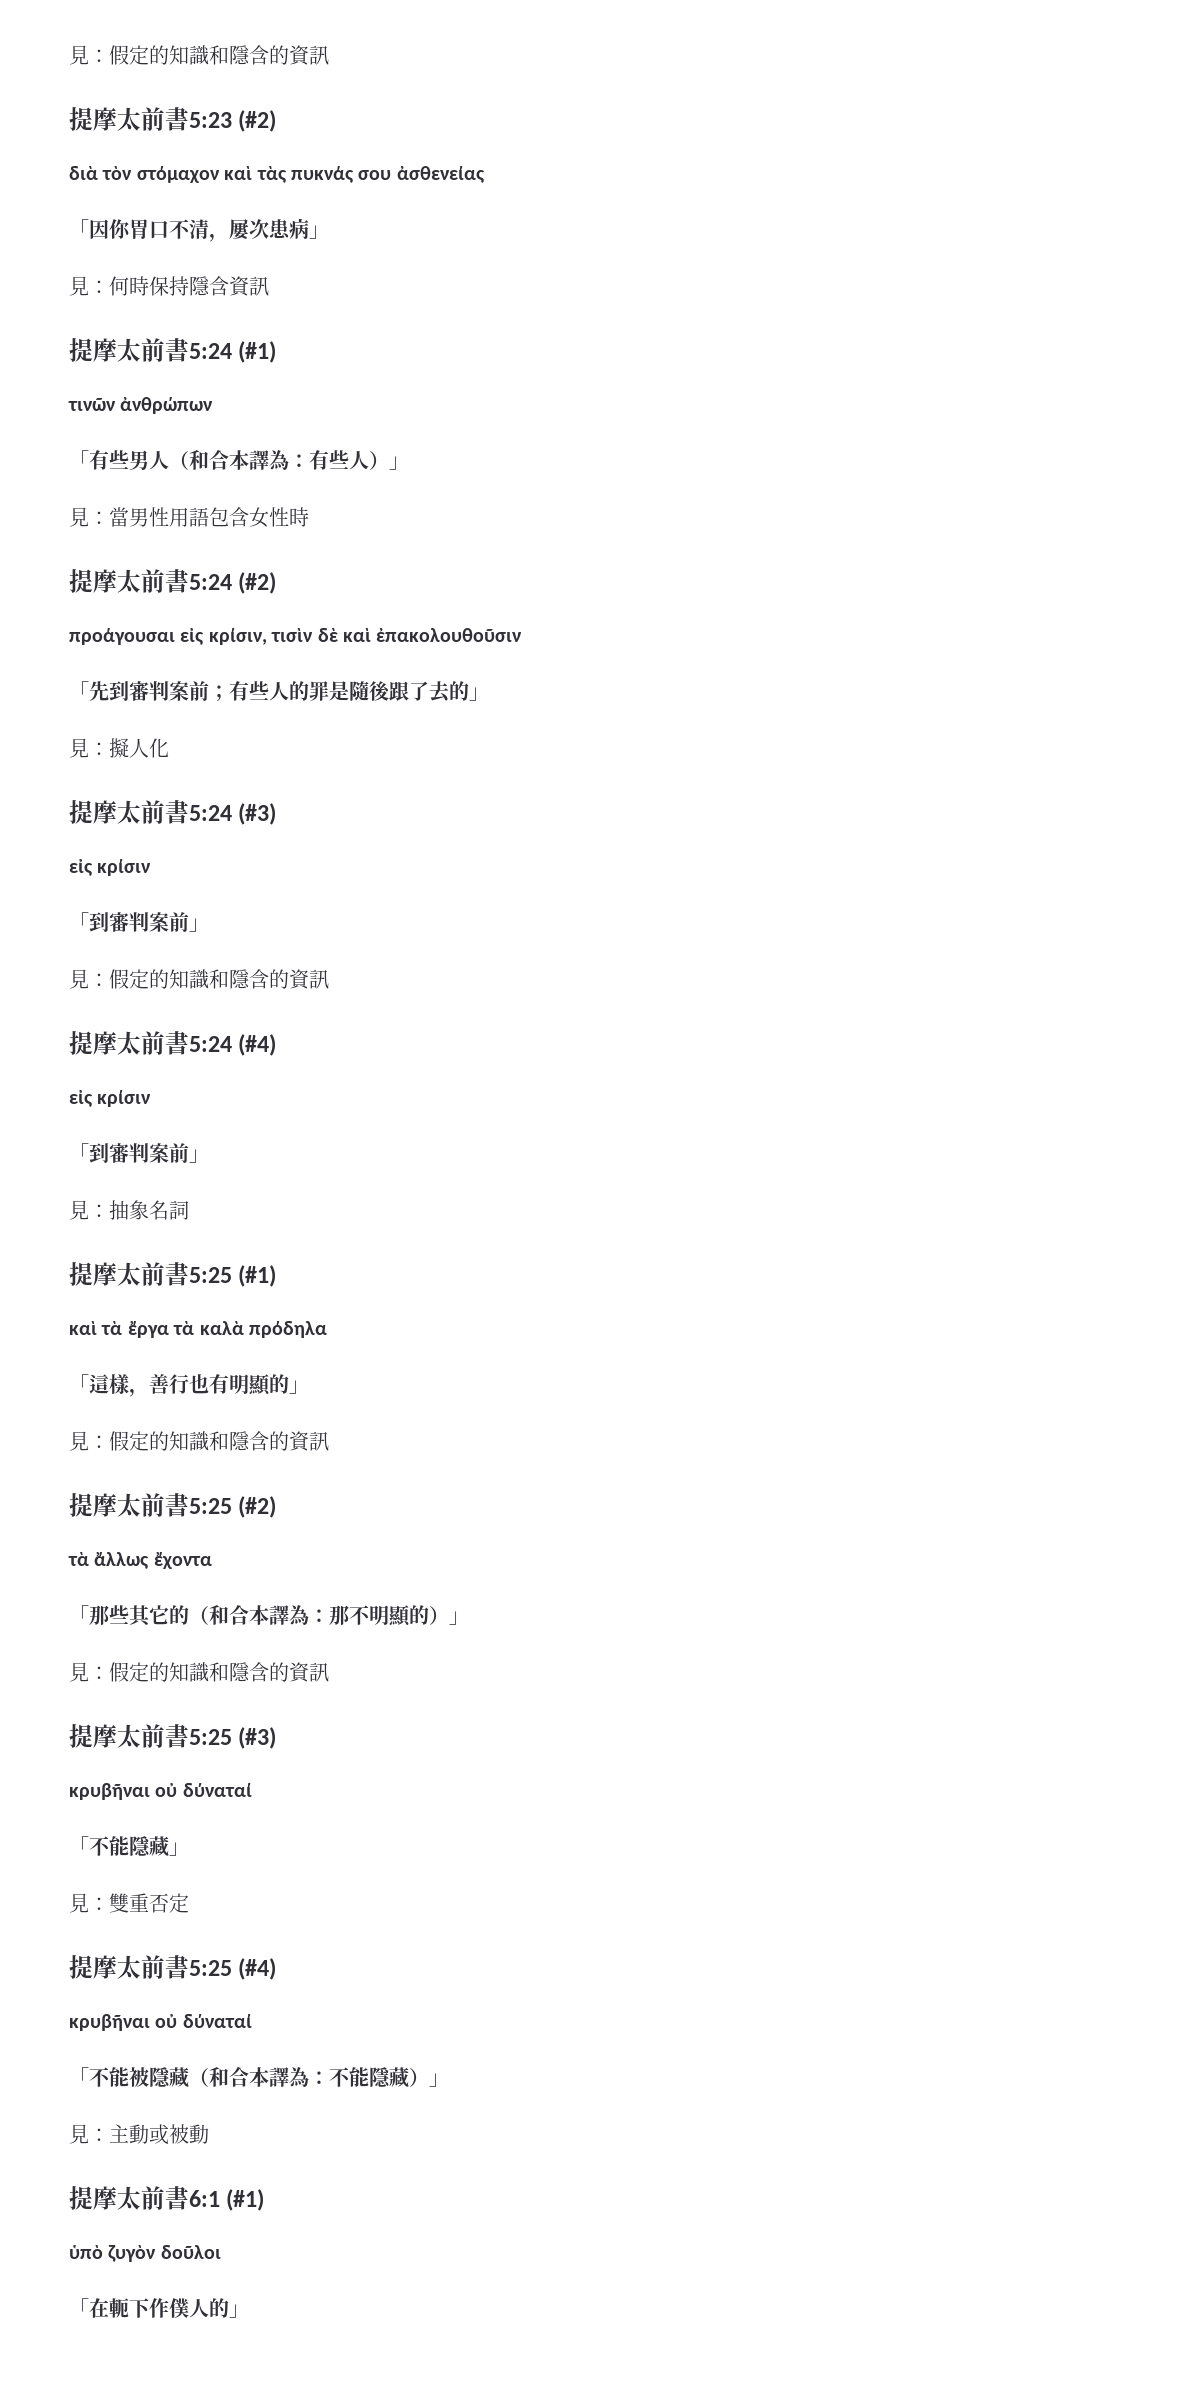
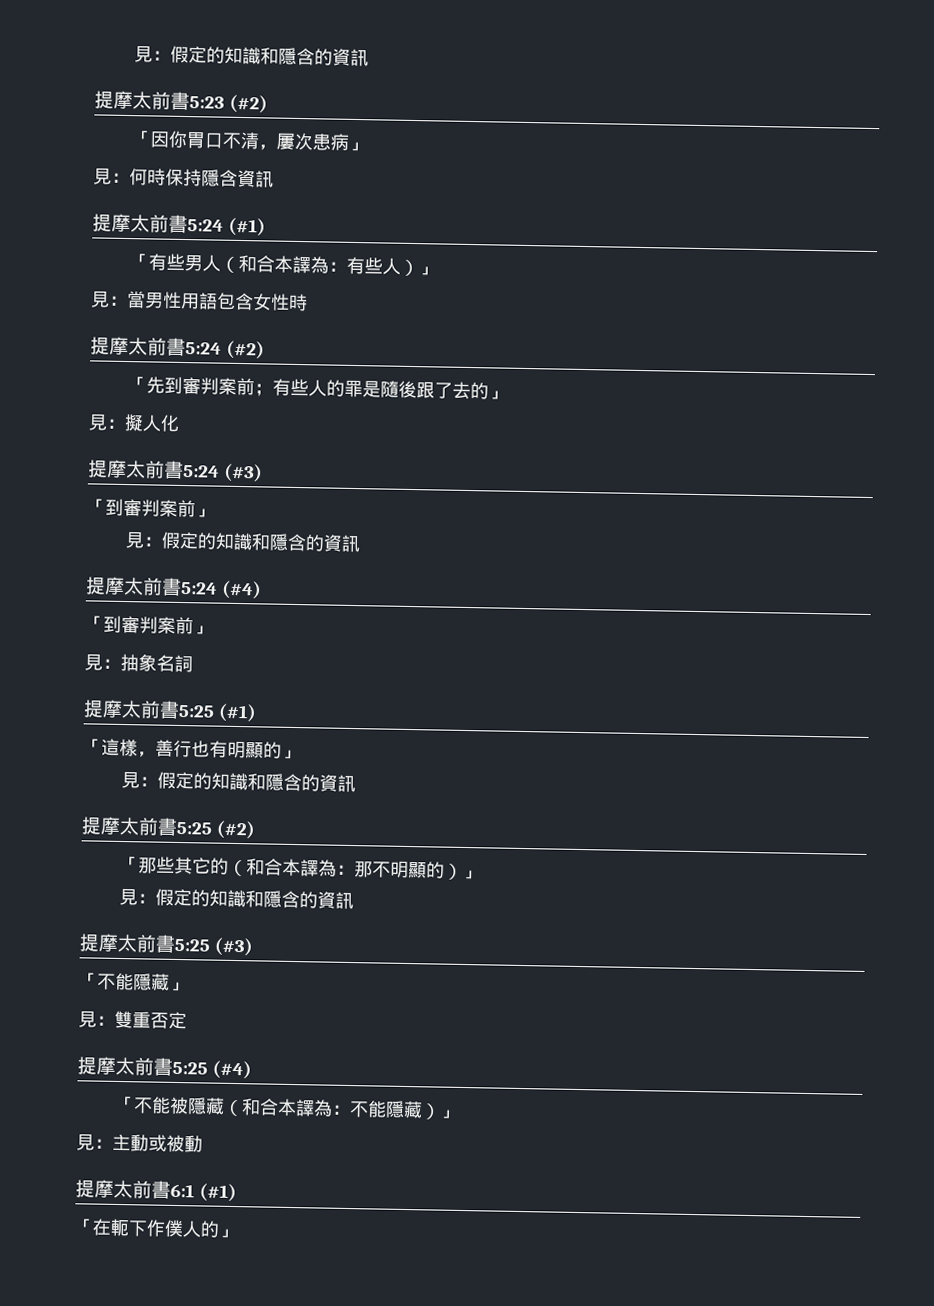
- διὰ τὸν στόμαχον καὶ τὰς πυκνάς σου ἀσθενείας
- τινῶν ἀνθρώπων
- προάγουσαι εἰς κρίσιν, τισὶν δὲ καὶ ἐπακολουθοῦσιν
  提摩太前書5:24 (#3)
- εἰς κρίσιν
  提摩太前書5:24 (#4)
- εἰς κρίσιν
- καὶ τὰ ἔργα τὰ καλὰ πρόδηλα
- τὰ ἄλλως ἔχοντα
  提摩太前書5:25 (#3)
- κρυβῆναι οὐ δύναταί
  提摩太前書5:25 (#4)
- κρυβῆναι οὐ δύναταί
- ὑπὸ ζυγὸν δοῦλοι

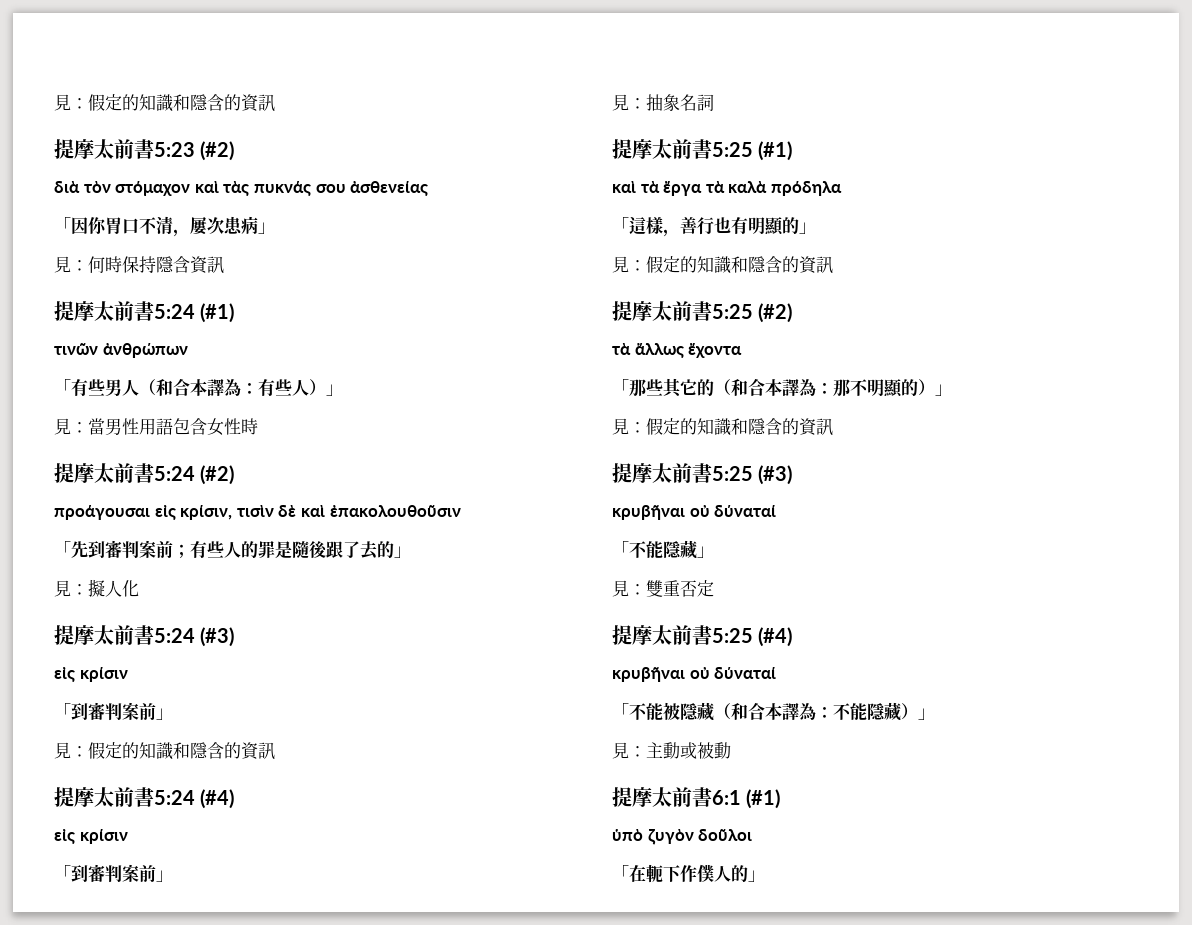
+ διὰ τὸν στόμαχον καὶ τὰς πυκνάς σου ἀσθενείας
+ τινῶν ἀνθρώπων
+ προάγουσαι εἰς κρίσιν, τισὶν δὲ καὶ ἐπακολουθοῦσιν
  提摩太前書5:24 (#3)
+ εἰς κρίσιν
  提摩太前書5:24 (#4)
+ εἰς κρίσιν
+ καὶ τὰ ἔργα τὰ καλὰ πρόδηλα
+ τὰ ἄλλως ἔχοντα
  提摩太前書5:25 (#3)
+ κρυβῆναι οὐ δύναταί
  提摩太前書5:25 (#4)
+ κρυβῆναι οὐ δύναταί
+ ὑπὸ ζυγὸν δοῦλοι

